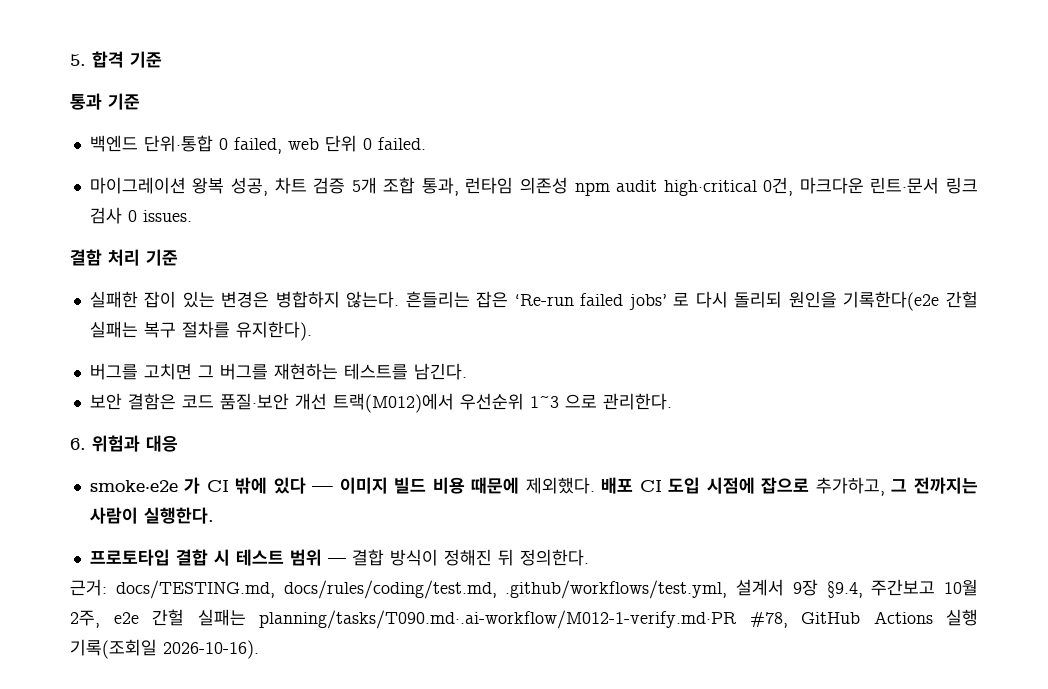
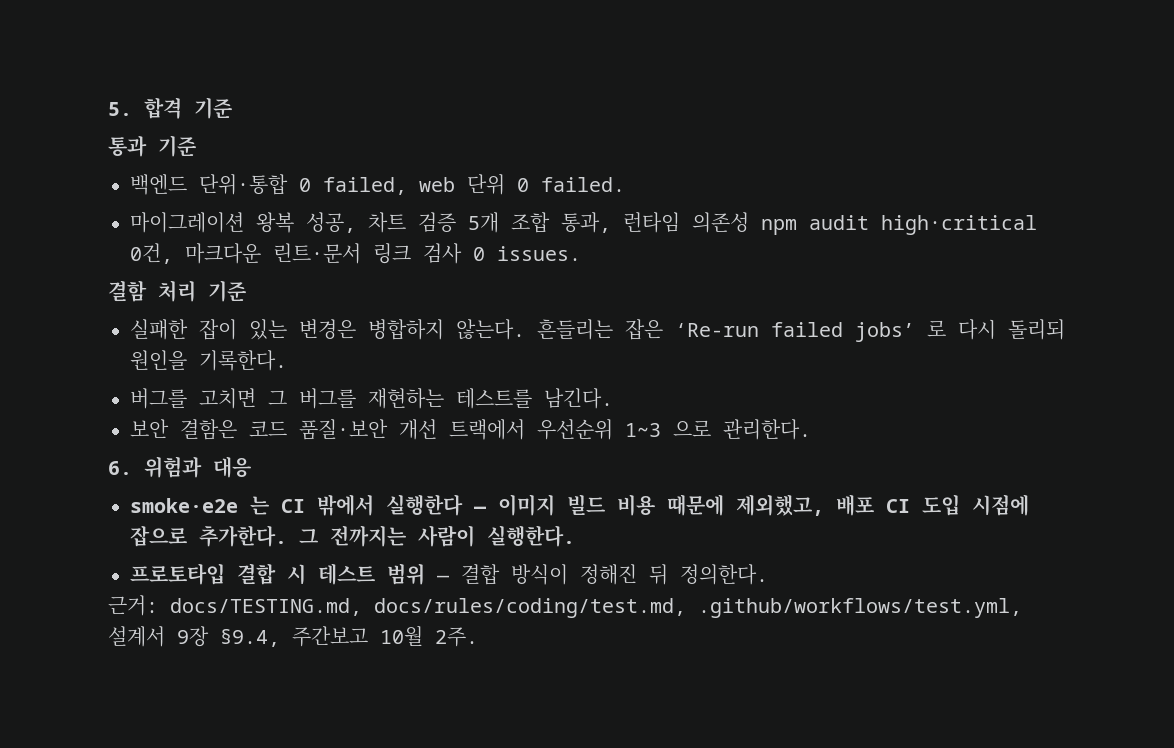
- 흔들리는 잡은 ‘Re-run failed jobs’ 로 다시 돌리되 원인을 기록한다(e2e 간헐 실패는 복구 절차를 유지한다).
+ 흔들리는 잡은 ‘Re-run failed jobs’ 로 다시 돌리되 원인을 기록한다.
- 보안 결함은 코드 품질·보안 개선 트랙(M012)에서 우선순위 1~3 으로 관리한다.
+ 보안 결함은 코드 품질·보안 개선 트랙에서 우선순위 1~3 으로 관리한다.
- smoke·e2e 가 CI 밖에 있다 — 이미지 빌드 비용 때문에 제외했다. 배포 CI 도입 시점에 잡으로 추가하고, 그 전까지는 사람이 실행한다.
+ smoke·e2e 는 CI 밖에서 실행한다 — 이미지 빌드 비용 때문에 제외했고, 배포 CI 도입 시점에 잡으로 추가한다. 그 전까지는 사람이 실행한다.
- 근거: docs/TESTING.md, docs/rules/coding/test.md, .github/workflows/test.yml, 설계서 9장 §9.4, 주간보고 10월 2주, e2e 간헐 실패는 planning/tasks/T090.md·.ai-workflow/M012-1-verify.md·PR #78, GitHub Actions 실행 기록(조회일 2026-10-16).
+ 근거: docs/TESTING.md, docs/rules/coding/test.md, .github/workflows/test.yml, 설계서 9장 §9.4, 주간보고 10월 2주.

